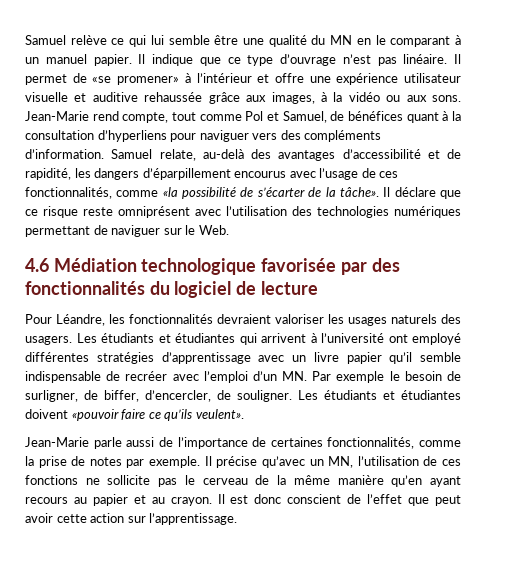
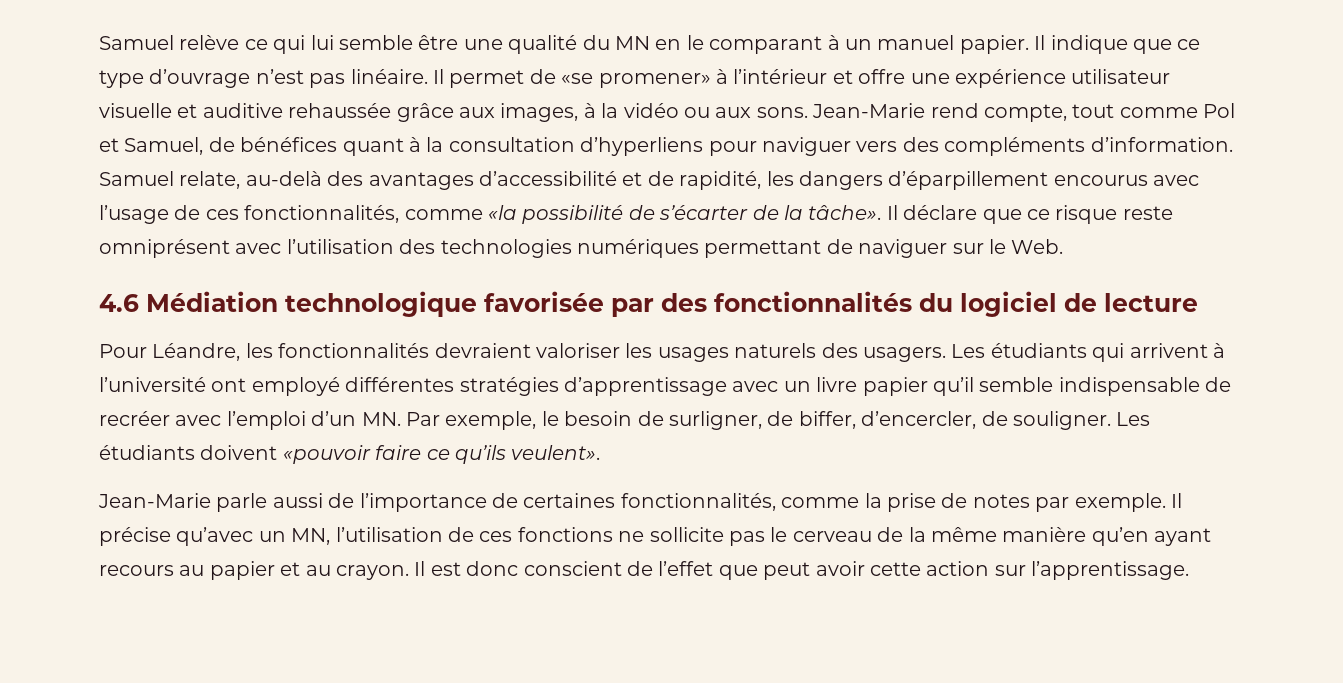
- Les étudiants et étudiantes qui arrivent à l’université ont employé différentes stratégies d’apprentissage avec un livre papier qu’il semble indispensable de recréer avec l’emploi d’un MN. Par exemple le besoin de surligner, de biffer, d’encercler, de souligner.
+ Les étudiants qui arrivent à l’université ont employé différentes stratégies d’apprentissage avec un livre papier qu’il semble indispensable de recréer avec l’emploi d’un MN. Par exemple, le besoin de surligner, de biffer, d’encercler, de souligner.
- Les étudiants et étudiantes doivent «pouvoir faire ce qu’ils veulent».
+ Les étudiants doivent «pouvoir faire ce qu’ils veulent».

